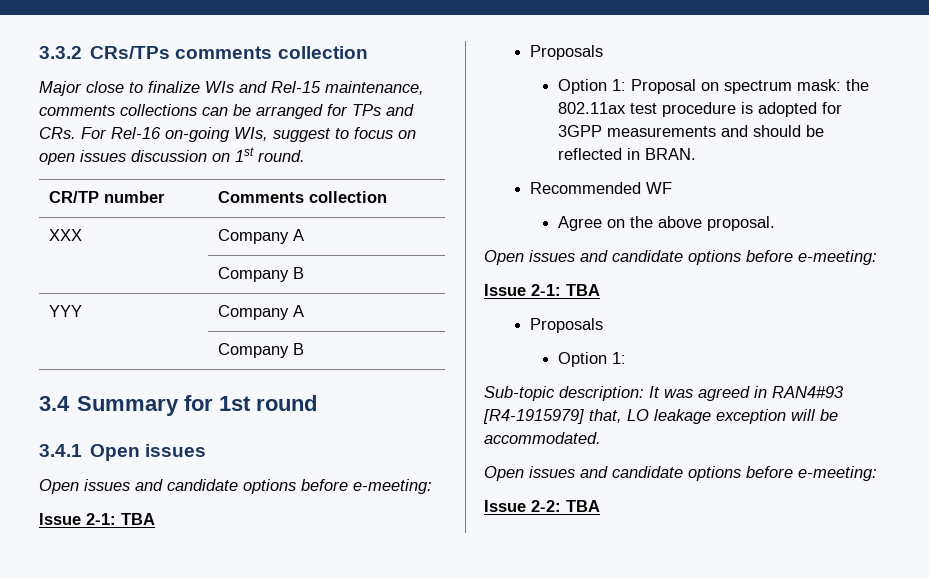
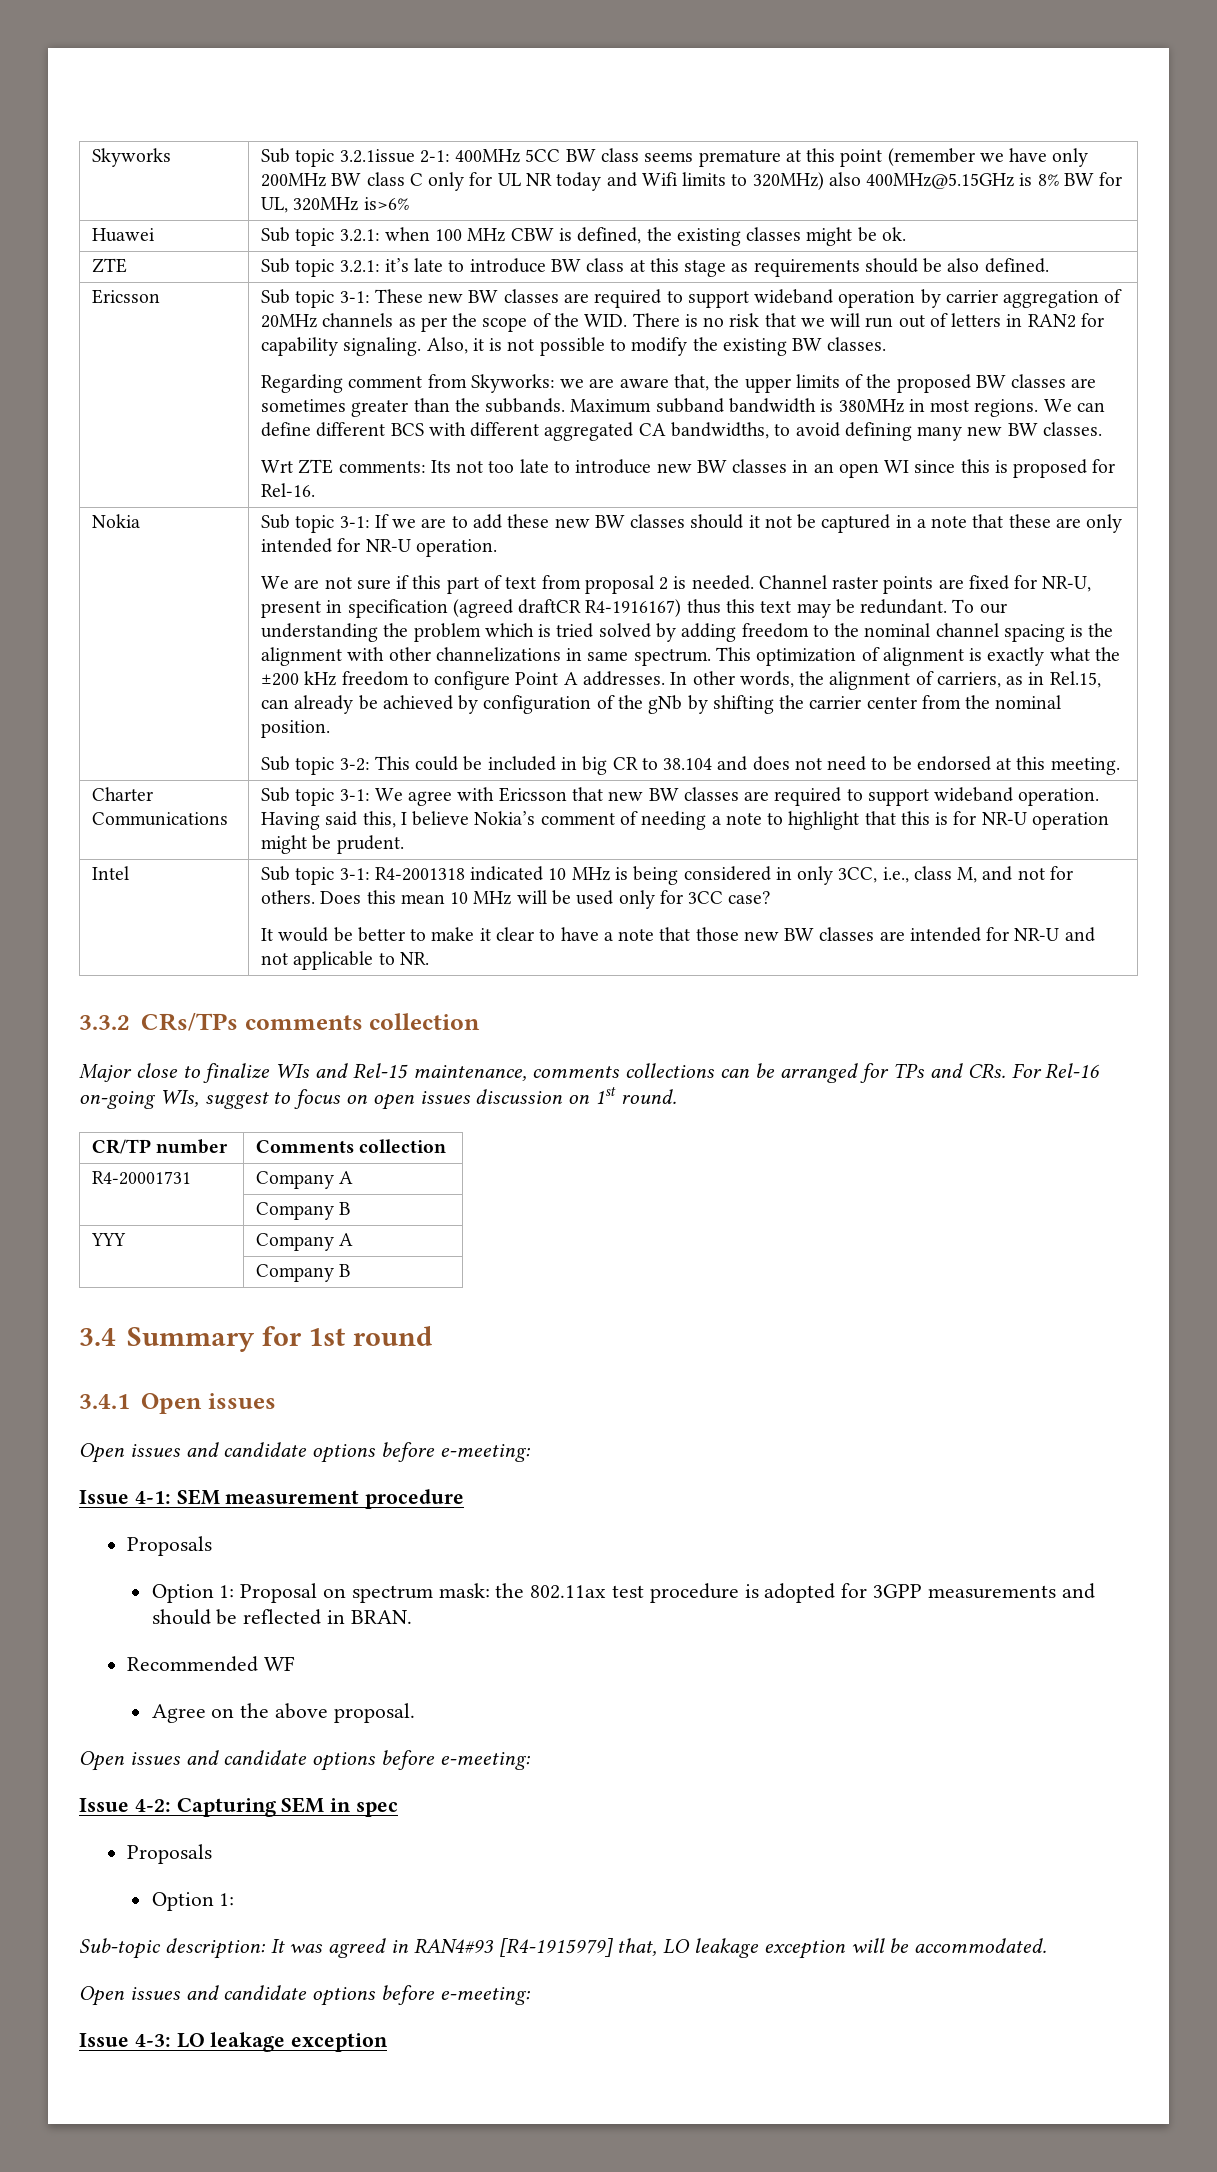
+ Skyworks | Sub topic 3.2.1issue 2-1: 400MHz 5CC BW class seems premature at this point (remember we have only 200MHz BW class C only for UL NR today and Wifi limits to 320MHz) also 400MHz@5.15GHz is 8% BW for UL, 320MHz is>6%
+ Huawei | Sub topic 3.2.1: when 100 MHz CBW is defined, the existing classes might be ok.
+ ZTE | Sub topic 3.2.1: it’s late to introduce BW class at this stage as requirements should be also defined.
+ Ericsson | Sub topic 3-1: These new BW classes are required to support wideband operation by carrier aggregation of 20MHz channels as per the scope of the WID. There is no risk that we will run out of letters in RAN2 for capability signaling. Also, it is not possible to modify the existing BW classes.
+ Regarding comment from Skyworks: we are aware that, the upper limits of the proposed BW classes are sometimes greater than the subbands. Maximum subband bandwidth is 380MHz in most regions. We can define different BCS with different aggregated CA bandwidths, to avoid defining many new BW classes.
+ Wrt ZTE comments: Its not too late to introduce new BW classes in an open WI since this is proposed for Rel-16.
+ Nokia | Sub topic 3-1: If we are to add these new BW classes should it not be captured in a note that these are only intended for NR-U operation.
+ We are not sure if this part of text from proposal 2 is needed. Channel raster points are fixed for NR-U, present in specification (agreed draftCR R4-1916167) thus this text may be redundant. To our understanding the problem which is tried solved by adding freedom to the nominal channel spacing is the alignment with other channelizations in same spectrum. This optimization of alignment is exactly what the ±200 kHz freedom to configure Point A addresses. In other words, the alignment of carriers, as in Rel.15, can already be achieved by configuration of the gNb by shifting the carrier center from the nominal position.
+ Sub topic 3-2: This could be included in big CR to 38.104 and does not need to be endorsed at this meeting.
+ Charter Communications | Sub topic 3-1: We agree with Ericsson that new BW classes are required to support wideband operation. Having said this, I believe Nokia’s comment of needing a note to highlight that this is for NR-U operation might be prudent.
+ Intel | Sub topic 3-1: R4-2001318 indicated 10 MHz is being considered in only 3CC, i.e., class M, and not for others. Does this mean 10 MHz will be used only for 3CC case?
+ It would be better to make it clear to have a note that those new BW classes are intended for NR-U and not applicable to NR.
- XXX | Company A
+ R4-20001731 | Company A
  3.4.1 Open issues
  Open issues and candidate options before e-meeting:
- Issue 2-1: TBA
+ Issue 4-1: SEM measurement procedure
  Agree on the above proposal.
  Open issues and candidate options before e-meeting:
- Issue 2-1: TBA
+ Issue 4-2: Capturing SEM in spec
- Issue 2-2: TBA
+ Issue 4-3: LO leakage exception

